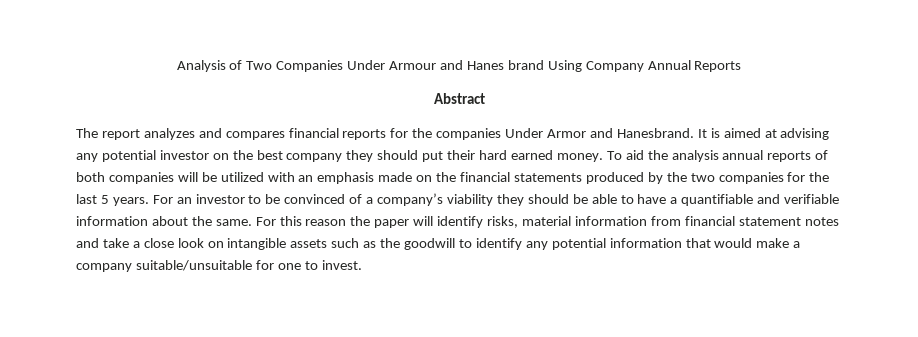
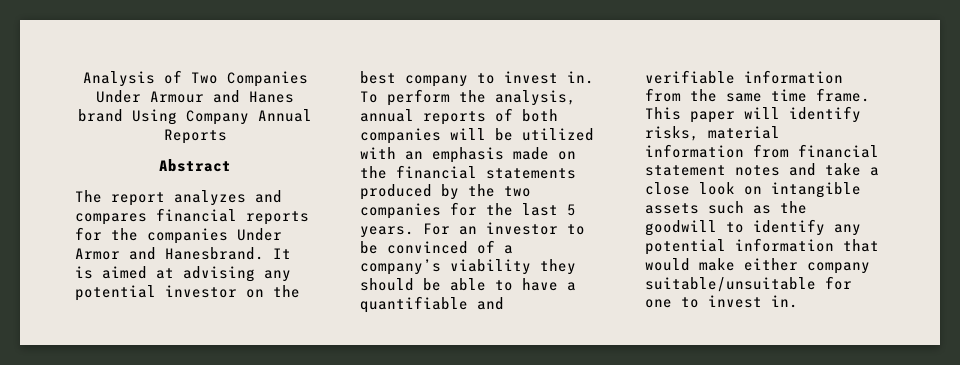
- It is aimed at advising any potential investor on the best company they should put their hard earned money. To aid the analysis annual reports of both companies will be utilized with an emphasis made on the financial statements produced by the two companies for the last 5 years.
+ It is aimed at advising any potential investor on the best company to invest in. To perform the analysis, annual reports of both companies will be utilized with an emphasis made on the financial statements produced by the two companies for the last 5 years.
- For an investor to be convinced of a company’s viability they should be able to have a quantifiable and verifiable information about the same. For this reason the paper will identify risks, material information from financial statement notes and take a close look on intangible assets such as the goodwill to identify any potential information that would make a company suitable/unsuitable for one to invest.
+ For an investor to be convinced of a company’s viability they should be able to have a quantifiable and verifiable information from the same time frame. This paper will identify risks, material information from financial statement notes and take a close look on intangible assets such as the goodwill to identify any potential information that would make either company suitable/unsuitable for one to invest in.

